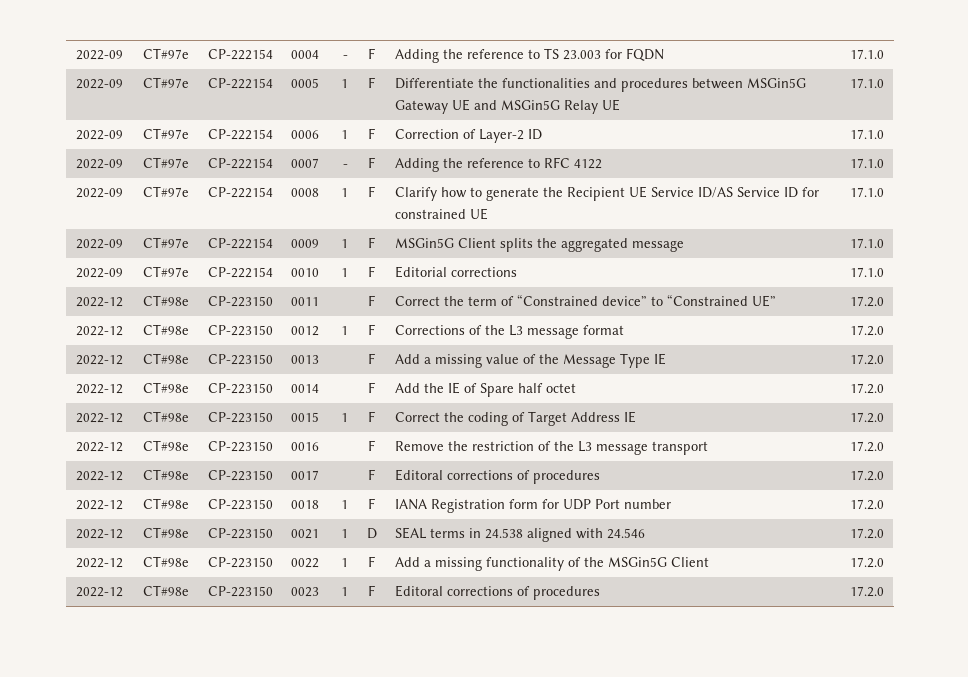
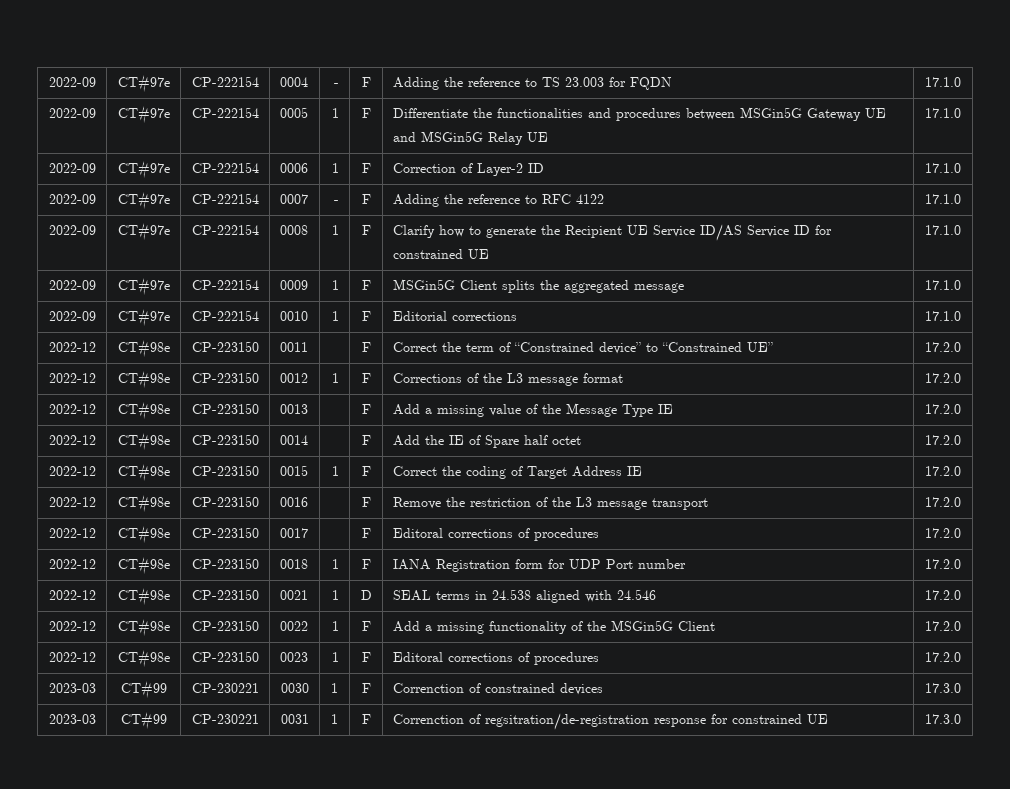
+ 2023-03 | CT#99 | CP-230221 | 0030 | 1 | F | Correnction of constrained devices | 17.3.0
+ 2023-03 | CT#99 | CP-230221 | 0031 | 1 | F | Correnction of regsitration/de-registration response for constrained UE | 17.3.0

